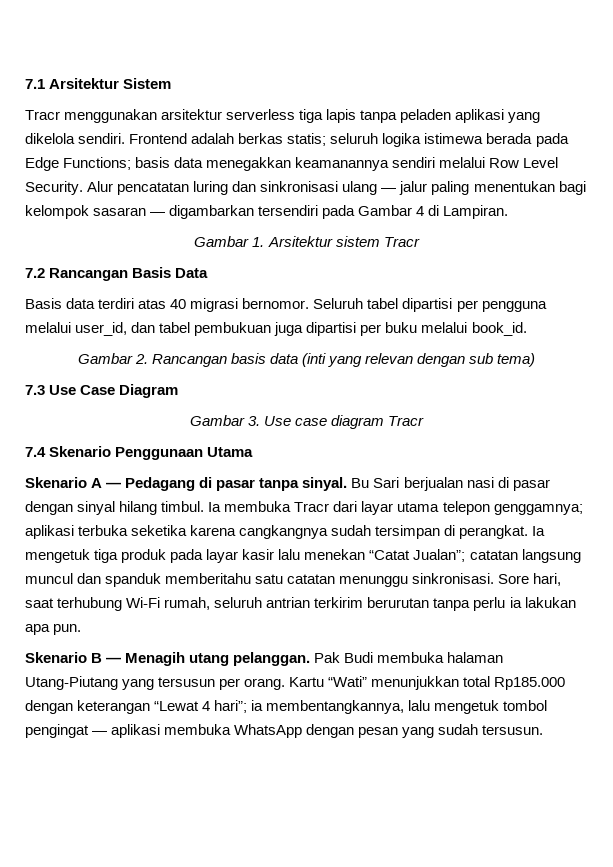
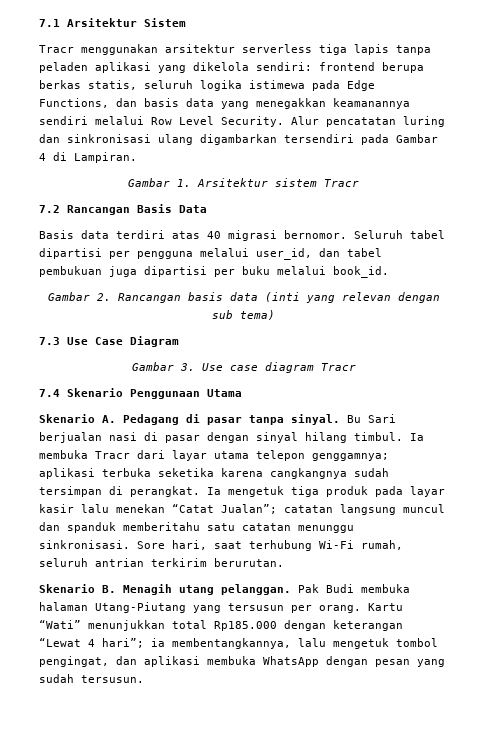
- Tracr menggunakan arsitektur serverless tiga lapis tanpa peladen aplikasi yang dikelola sendiri. Frontend adalah berkas statis; seluruh logika istimewa berada pada Edge Functions; basis data menegakkan keamanannya sendiri melalui Row Level Security.
+ Tracr menggunakan arsitektur serverless tiga lapis tanpa peladen aplikasi yang dikelola sendiri: frontend berupa berkas statis, seluruh logika istimewa pada Edge Functions, dan basis data yang menegakkan keamanannya sendiri melalui Row Level Security.
- Alur pencatatan luring dan sinkronisasi ulang — jalur paling menentukan bagi kelompok sasaran — digambarkan tersendiri pada Gambar 4 di Lampiran.
+ Alur pencatatan luring dan sinkronisasi ulang digambarkan tersendiri pada Gambar 4 di Lampiran.
- Skenario A — Pedagang di pasar tanpa sinyal.
+ Skenario A. Pedagang di pasar tanpa sinyal.
- Sore hari, saat terhubung Wi-Fi rumah, seluruh antrian terkirim berurutan tanpa perlu ia lakukan apa pun.
- Skenario B — Menagih utang pelanggan.
+ Sore hari, saat terhubung Wi-Fi rumah, seluruh antrian terkirim berurutan.
+ Skenario B. Menagih utang pelanggan.
- Kartu “Wati” menunjukkan total Rp185.000 dengan keterangan “Lewat 4 hari”; ia membentangkannya, lalu mengetuk tombol pengingat — aplikasi membuka WhatsApp dengan pesan yang sudah tersusun.
+ Kartu “Wati” menunjukkan total Rp185.000 dengan keterangan “Lewat 4 hari”; ia membentangkannya, lalu mengetuk tombol pengingat, dan aplikasi membuka WhatsApp dengan pesan yang sudah tersusun.

